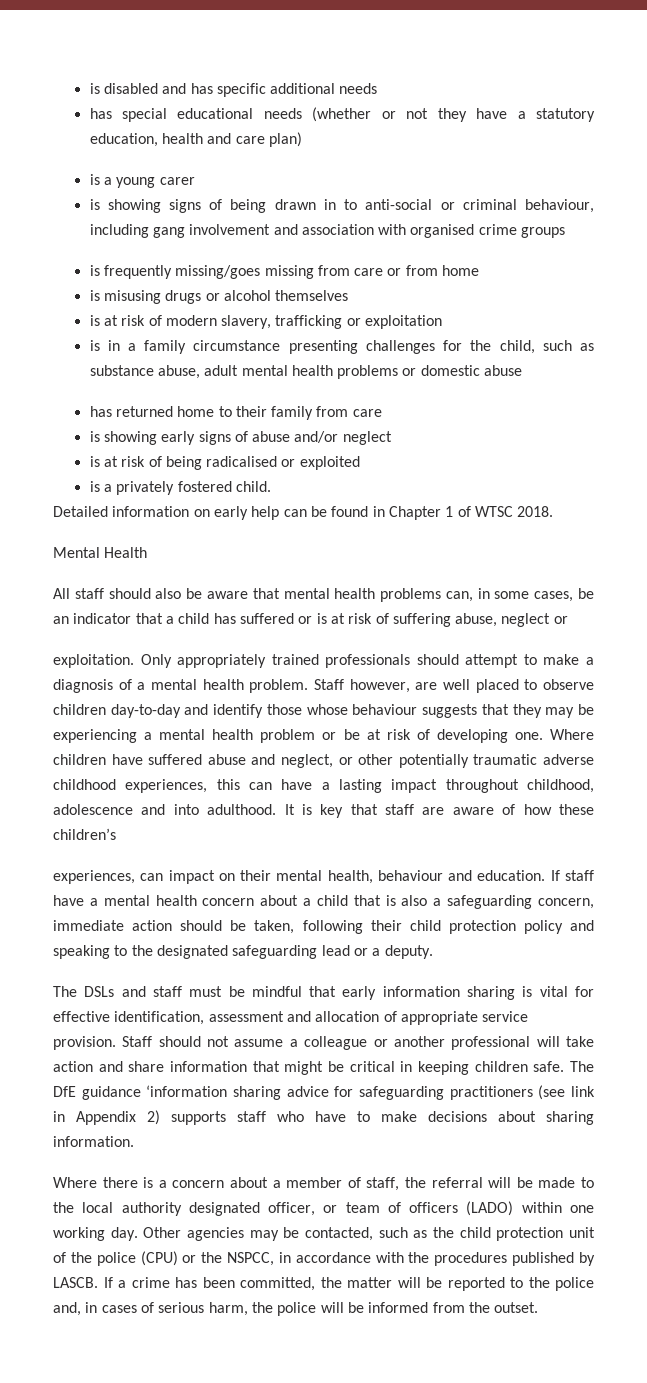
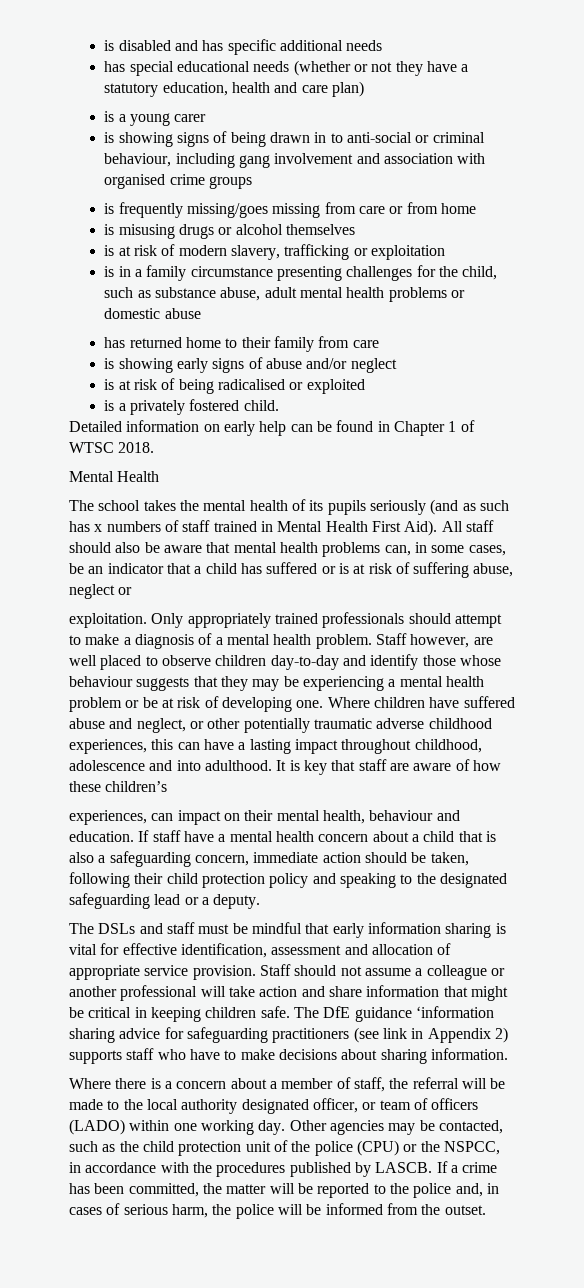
+ The school takes the mental health of its pupils seriously (and as such has x numbers of staff trained in Mental Health First Aid).

